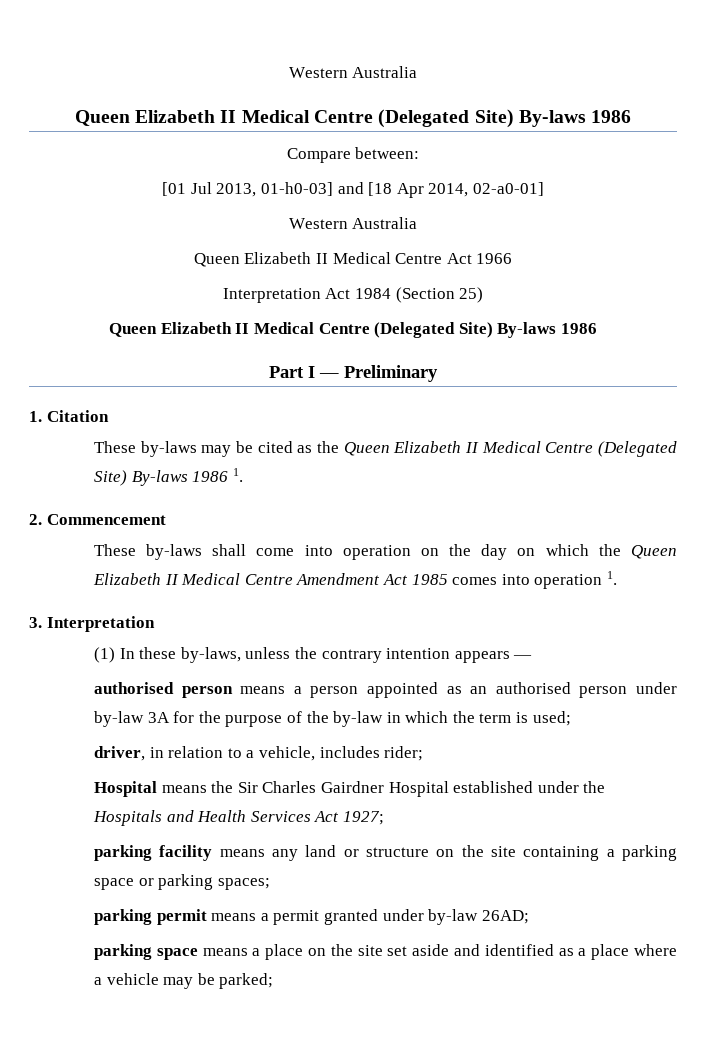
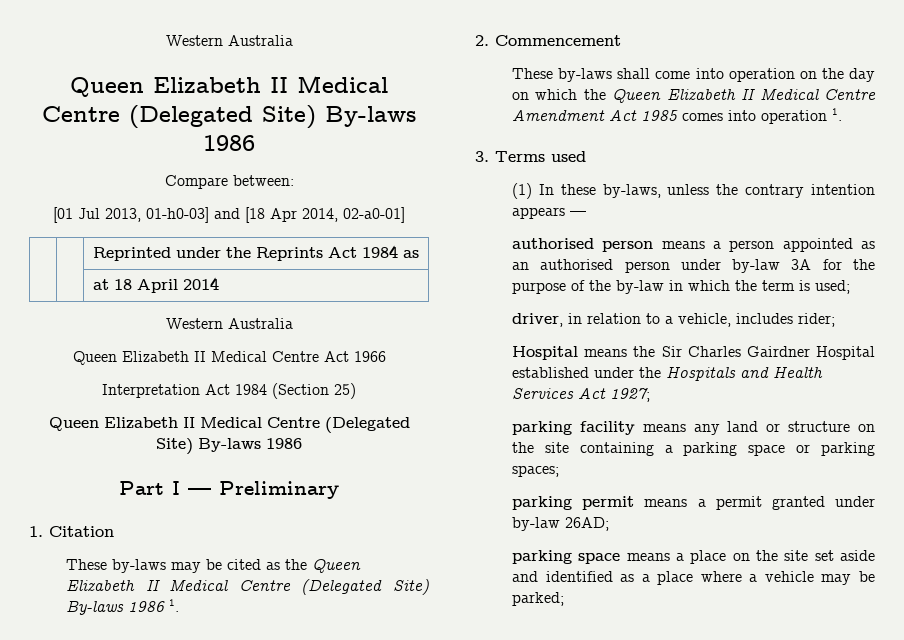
+ | | Reprinted under the Reprints Act 1984 as
+ | | at 18 April 2014
- 3. Interpretation
+ 3. Terms used

